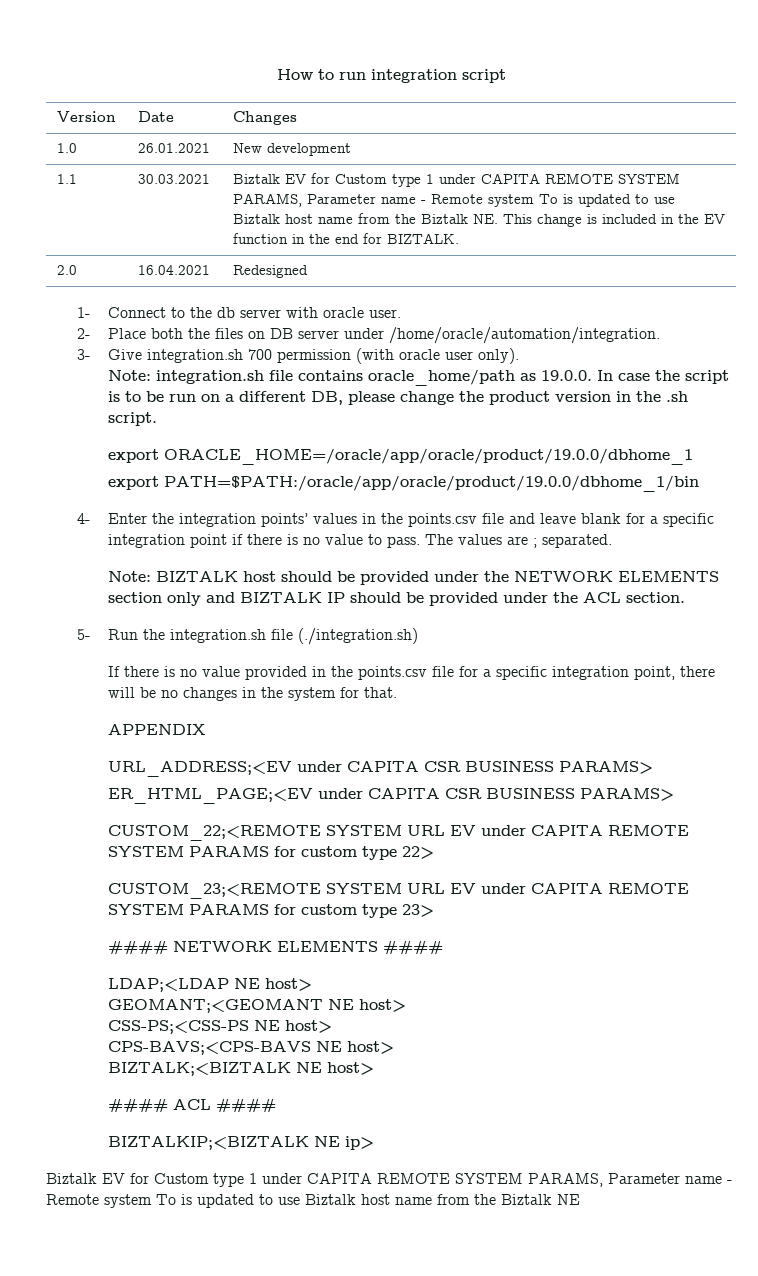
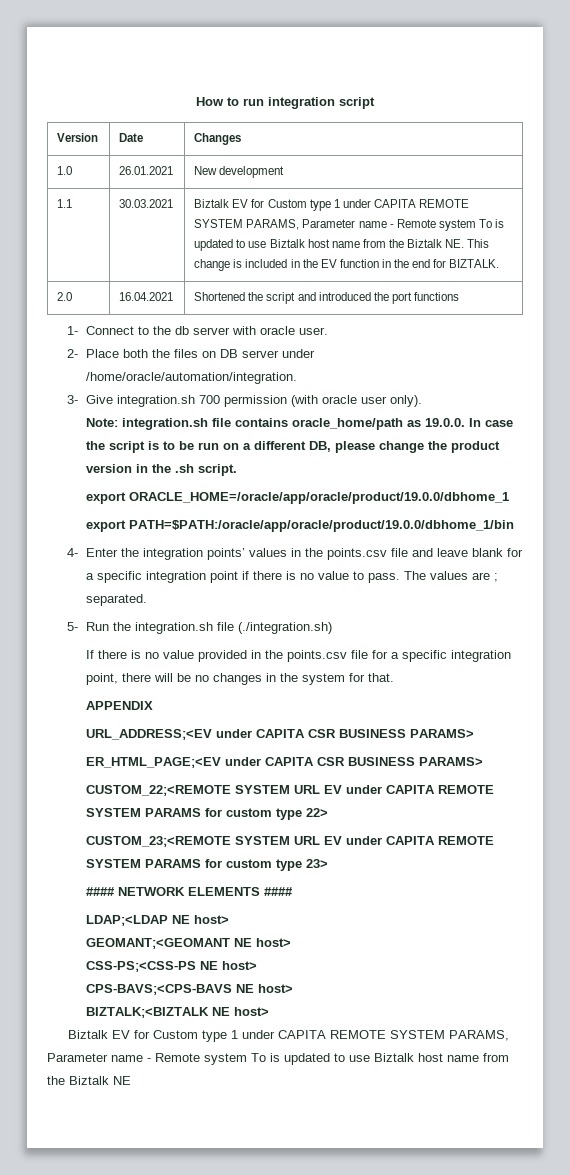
- 2.0 | 16.04.2021 | Redesigned
+ 2.0 | 16.04.2021 | Shortened the script and introduced the port functions
- Note: BIZTALK host should be provided under the NETWORK ELEMENTS section only and BIZTALK IP should be provided under the ACL section.
- #### ACL ####
- BIZTALKIP;<BIZTALK NE ip>

